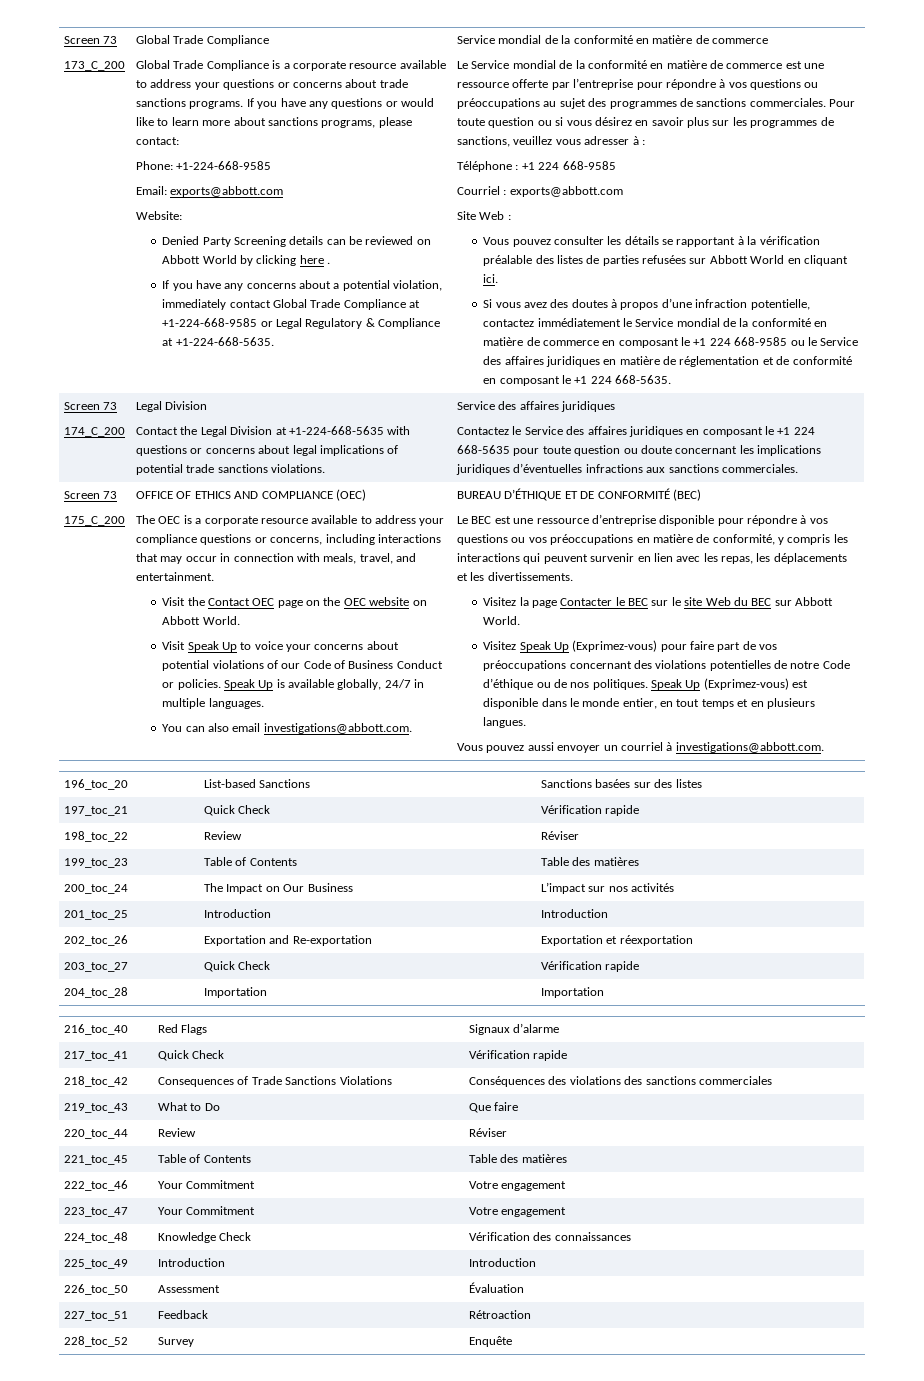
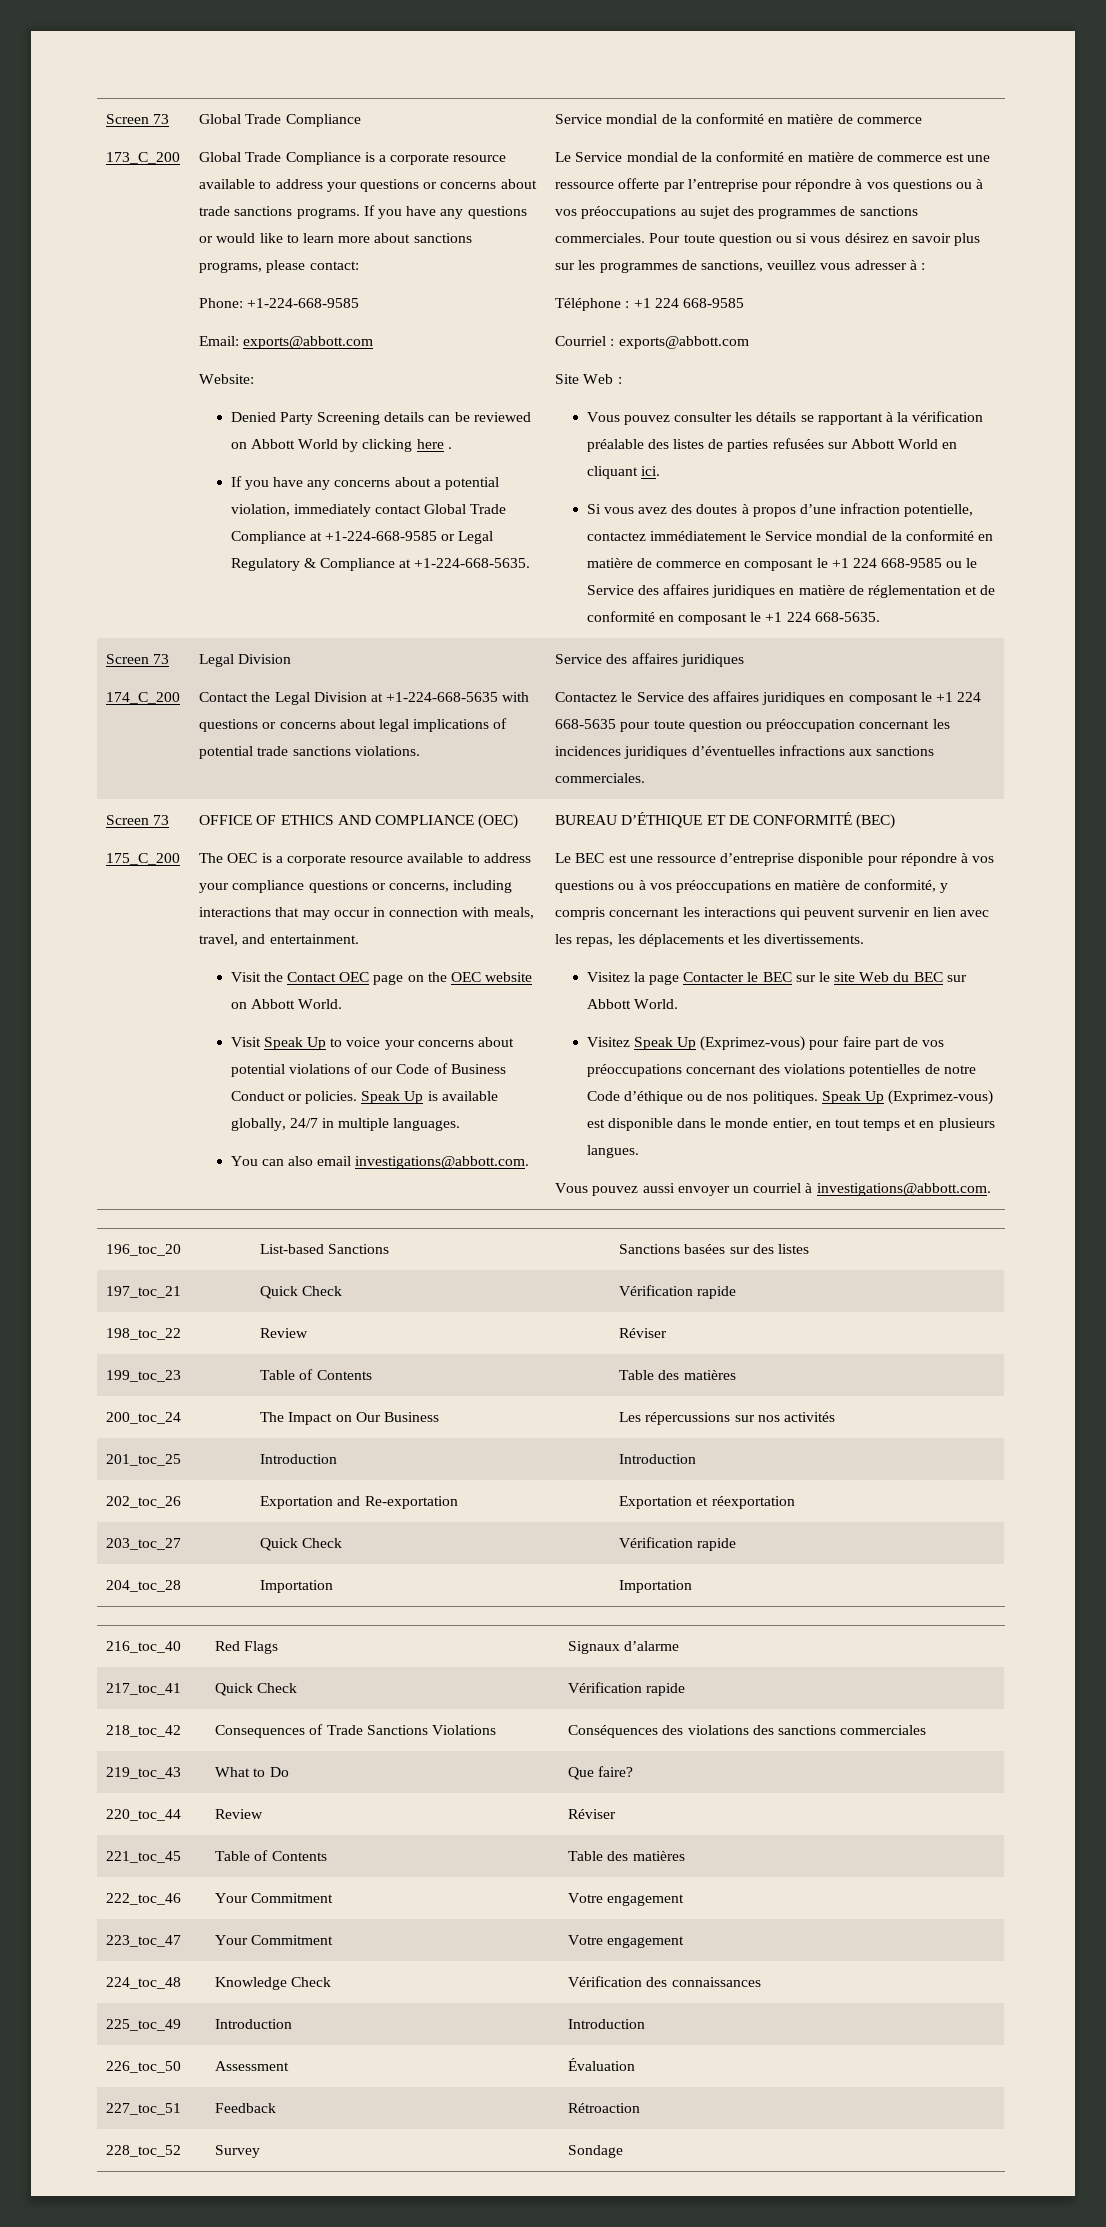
- Le Service mondial de la conformité en matière de commerce est une ressource offerte par l’entreprise pour répondre à vos questions ou préoccupations au sujet des programmes de sanctions commerciales.
+ Le Service mondial de la conformité en matière de commerce est une ressource offerte par l’entreprise pour répondre à vos questions ou à vos préoccupations au sujet des programmes de sanctions commerciales.
- Contactez le Service des affaires juridiques en composant le +1 224 668-5635 pour toute question ou doute concernant les implications juridiques d’éventuelles infractions aux sanctions commerciales.
+ Contactez le Service des affaires juridiques en composant le +1 224 668-5635 pour toute question ou préoccupation concernant les incidences juridiques d’éventuelles infractions aux sanctions commerciales.
- Le BEC est une ressource d’entreprise disponible pour répondre à vos questions ou vos préoccupations en matière de conformité, y compris les interactions qui peuvent survenir en lien avec les repas, les déplacements et les divertissements.
+ Le BEC est une ressource d’entreprise disponible pour répondre à vos questions ou à vos préoccupations en matière de conformité, y compris concernant les interactions qui peuvent survenir en lien avec les repas, les déplacements et les divertissements.
- 200_toc_24 | The Impact on Our Business | L’impact sur nos activités
+ 200_toc_24 | The Impact on Our Business | Les répercussions sur nos activités
- 219_toc_43 | What to Do | Que faire
+ 219_toc_43 | What to Do | Que faire?
- 228_toc_52 | Survey | Enquête
+ 228_toc_52 | Survey | Sondage

